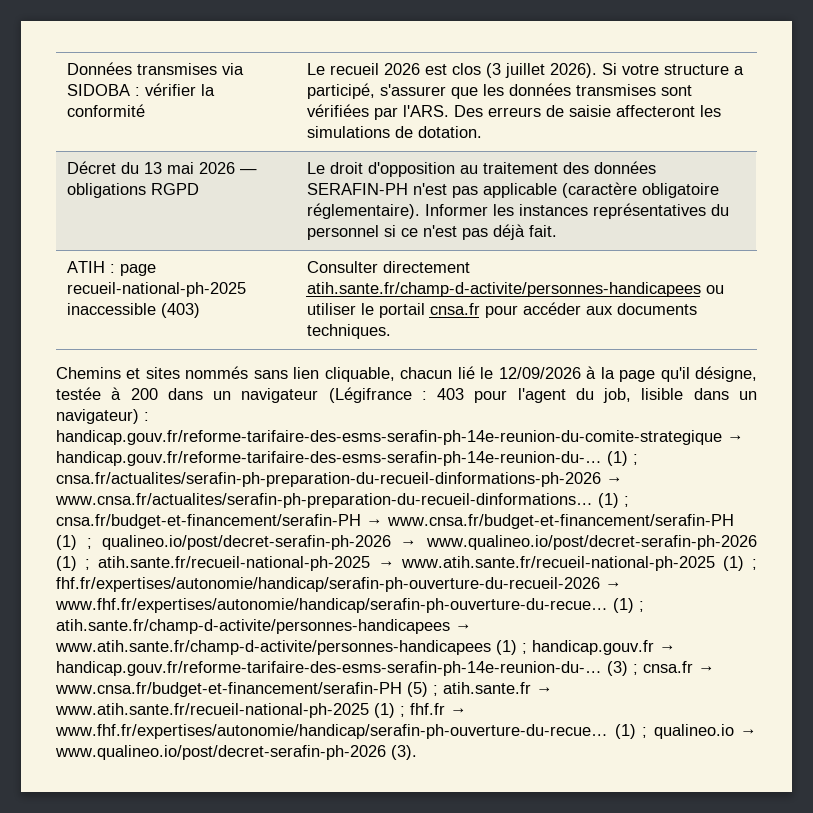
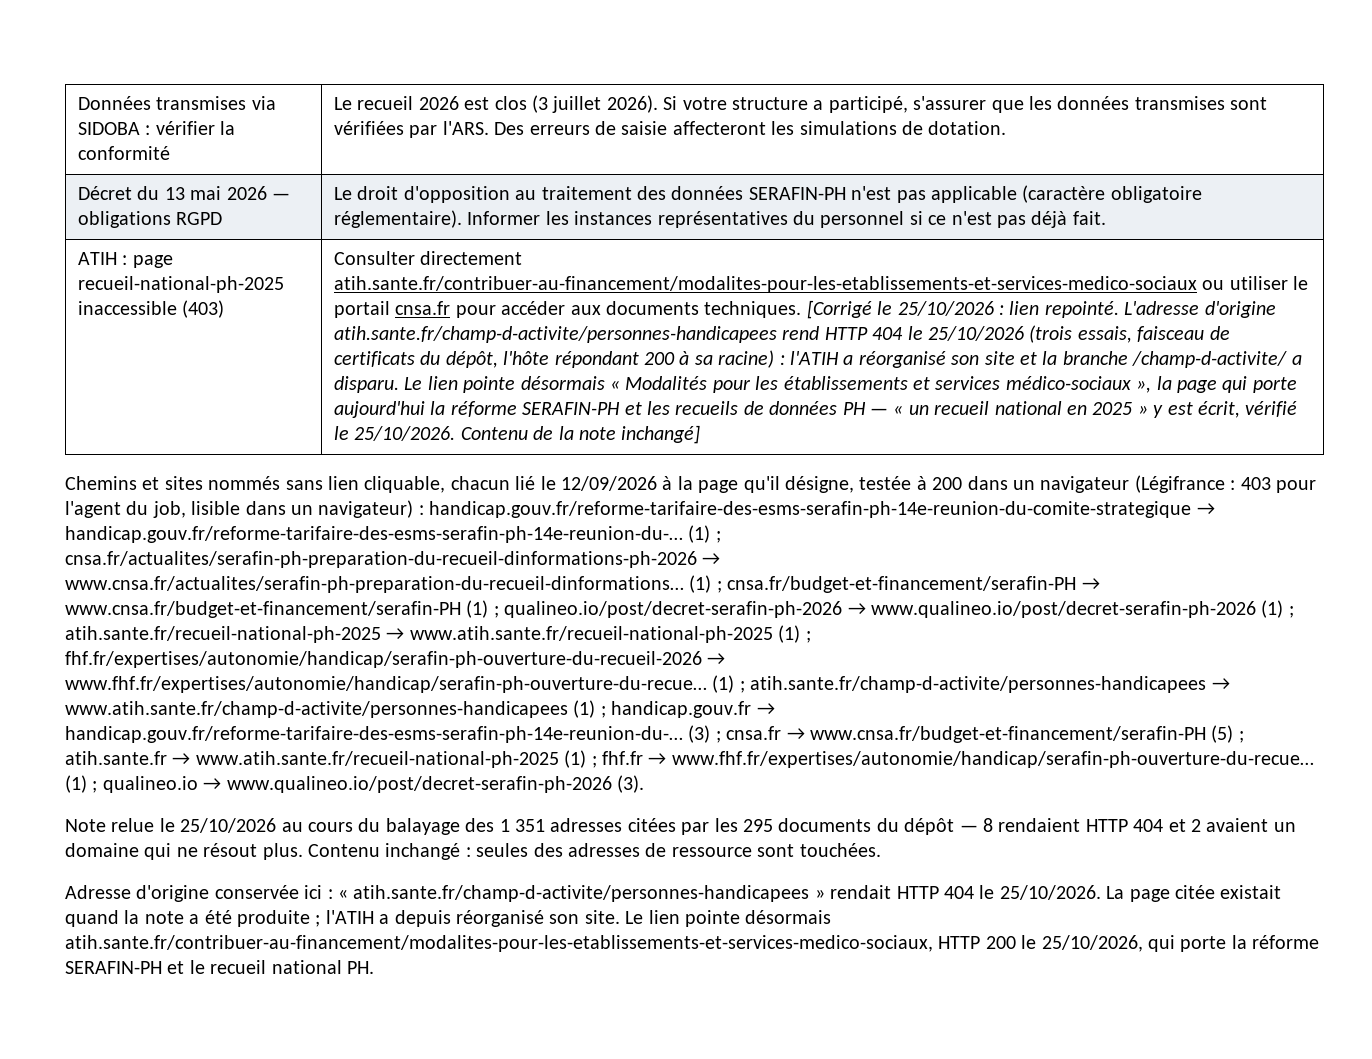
- Consulter directement atih.sante.fr/champ-d-activite/personnes-handicapees ou utiliser le portail cnsa.fr pour accéder aux documents techniques.
+ Consulter directement atih.sante.fr/contribuer-au-financement/modalites-pour-les-etablissements-et-services-medico-sociaux ou utiliser le portail cnsa.fr pour accéder aux documents techniques. [Corrigé le 25/10/2026 : lien repointé. L'adresse d'origine atih.sante.fr/champ-d-activite/personnes-handicapees rend HTTP 404 le 25/10/2026 (trois essais, faisceau de certificats du dépôt, l'hôte répondant 200 à sa racine) : l'ATIH a réorganisé son site et la branche /champ-d-activite/ a disparu. Le lien pointe désormais « Modalités pour les établissements et services médico-sociaux », la page qui porte aujourd'hui la réforme SERAFIN-PH et les recueils de données PH — « un recueil national en 2025 » y est écrit, vérifié le 25/10/2026. Contenu de la note inchangé]
+ Note relue le 25/10/2026 au cours du balayage des 1 351 adresses citées par les 295 documents du dépôt — 8 rendaient HTTP 404 et 2 avaient un domaine qui ne résout plus. Contenu inchangé : seules des adresses de ressource sont touchées.
+ Adresse d'origine conservée ici : « atih.sante.fr/champ-d-activite/personnes-handicapees » rendait HTTP 404 le 25/10/2026. La page citée existait quand la note a été produite ; l'ATIH a depuis réorganisé son site. Le lien pointe désormais atih.sante.fr/contribuer-au-financement/modalites-pour-les-etablissements-et-services-medico-sociaux, HTTP 200 le 25/10/2026, qui porte la réforme SERAFIN-PH et le recueil national PH.

